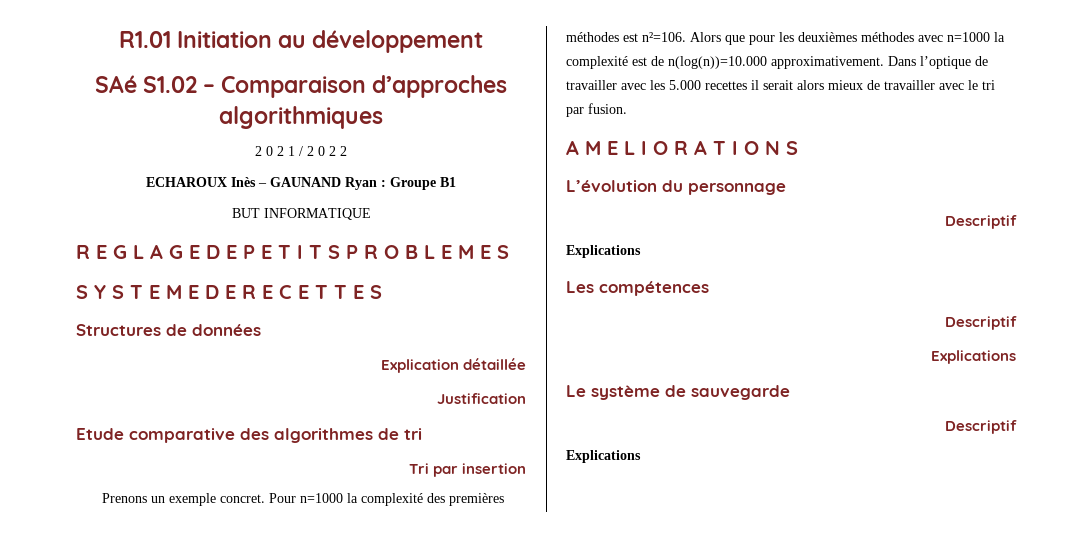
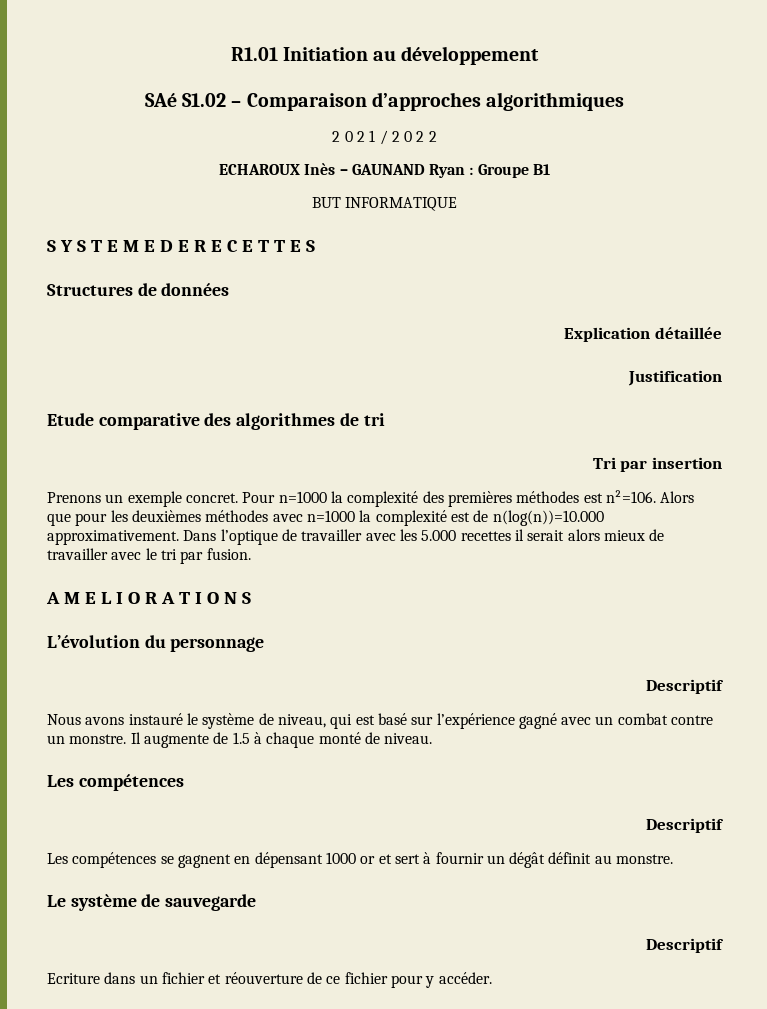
- R E G L A G E D E P E T I T S P R O B L E M E S
  L’évolution du personnage
  Descriptif
- Explications
+ Nous avons instauré le système de niveau, qui est basé sur l’expérience gagné avec un combat contre un monstre. Il augmente de 1.5 à chaque monté de niveau.
  Les compétences
  Descriptif
- Explications
+ Les compétences se gagnent en dépensant 1000 or et sert à fournir un dégât définit au monstre.
  Le système de sauvegarde
  Descriptif
- Explications
+ Ecriture dans un fichier et réouverture de ce fichier pour y accéder.

